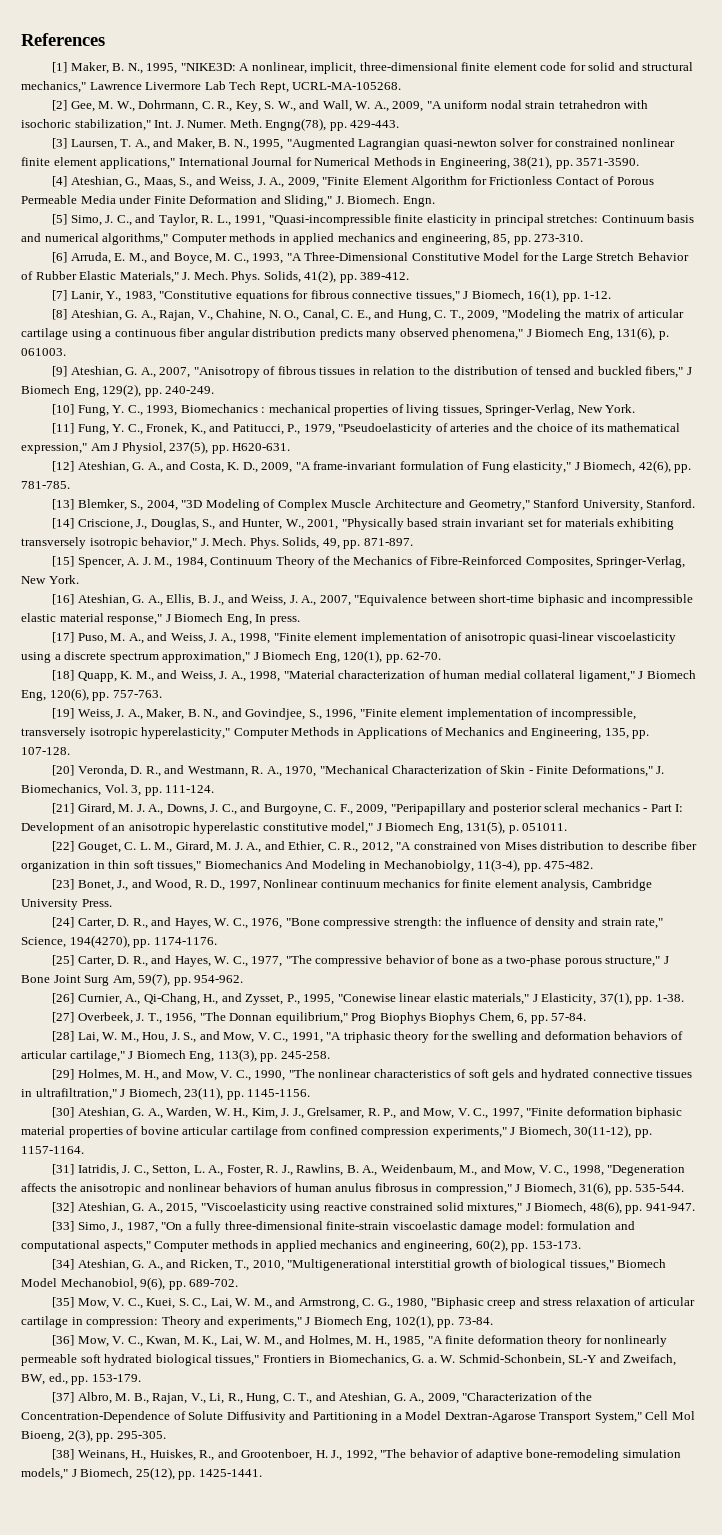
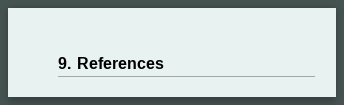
- References
+ 9. References
- [1] Maker, B. N., 1995, "NIKE3D: A nonlinear, implicit, three-dimensional finite element code for solid and structural mechanics," Lawrence Livermore Lab Tech Rept, UCRL-MA-105268.
- [2] Gee, M. W., Dohrmann, C. R., Key, S. W., and Wall, W. A., 2009, "A uniform nodal strain tetrahedron with isochoric stabilization," Int. J. Numer. Meth. Engng(78), pp. 429-443.
- [3] Laursen, T. A., and Maker, B. N., 1995, "Augmented Lagrangian quasi-newton solver for constrained nonlinear finite element applications," International Journal for Numerical Methods in Engineering, 38(21), pp. 3571-3590.
- [4] Ateshian, G., Maas, S., and Weiss, J. A., 2009, "Finite Element Algorithm for Frictionless Contact of Porous Permeable Media under Finite Deformation and Sliding," J. Biomech. Engn.
- [5] Simo, J. C., and Taylor, R. L., 1991, "Quasi-incompressible finite elasticity in principal stretches: Continuum basis and numerical algorithms," Computer methods in applied mechanics and engineering, 85, pp. 273-310.
- [6] Arruda, E. M., and Boyce, M. C., 1993, "A Three-Dimensional Constitutive Model for the Large Stretch Behavior of Rubber Elastic Materials," J. Mech. Phys. Solids, 41(2), pp. 389-412.
- [7] Lanir, Y., 1983, "Constitutive equations for fibrous connective tissues," J Biomech, 16(1), pp. 1-12.
- [8] Ateshian, G. A., Rajan, V., Chahine, N. O., Canal, C. E., and Hung, C. T., 2009, "Modeling the matrix of articular cartilage using a continuous fiber angular distribution predicts many observed phenomena," J Biomech Eng, 131(6), p. 061003.
- [9] Ateshian, G. A., 2007, "Anisotropy of fibrous tissues in relation to the distribution of tensed and buckled fibers," J Biomech Eng, 129(2), pp. 240-249.
- [10] Fung, Y. C., 1993, Biomechanics : mechanical properties of living tissues, Springer-Verlag, New York.
- [11] Fung, Y. C., Fronek, K., and Patitucci, P., 1979, "Pseudoelasticity of arteries and the choice of its mathematical expression," Am J Physiol, 237(5), pp. H620-631.
- [12] Ateshian, G. A., and Costa, K. D., 2009, "A frame-invariant formulation of Fung elasticity," J Biomech, 42(6), pp. 781-785.
- [13] Blemker, S., 2004, "3D Modeling of Complex Muscle Architecture and Geometry," Stanford University, Stanford.
- [14] Criscione, J., Douglas, S., and Hunter, W., 2001, "Physically based strain invariant set for materials exhibiting transversely isotropic behavior," J. Mech. Phys. Solids, 49, pp. 871-897.
- [15] Spencer, A. J. M., 1984, Continuum Theory of the Mechanics of Fibre-Reinforced Composites, Springer-Verlag, New York.
- [16] Ateshian, G. A., Ellis, B. J., and Weiss, J. A., 2007, "Equivalence between short-time biphasic and incompressible elastic material response," J Biomech Eng, In press.
- [17] Puso, M. A., and Weiss, J. A., 1998, "Finite element implementation of anisotropic quasi-linear viscoelasticity using a discrete spectrum approximation," J Biomech Eng, 120(1), pp. 62-70.
- [18] Quapp, K. M., and Weiss, J. A., 1998, "Material characterization of human medial collateral ligament," J Biomech Eng, 120(6), pp. 757-763.
- [19] Weiss, J. A., Maker, B. N., and Govindjee, S., 1996, "Finite element implementation of incompressible, transversely isotropic hyperelasticity," Computer Methods in Applications of Mechanics and Engineering, 135, pp. 107-128.
- [20] Veronda, D. R., and Westmann, R. A., 1970, "Mechanical Characterization of Skin - Finite Deformations," J. Biomechanics, Vol. 3, pp. 111-124.
- [21] Girard, M. J. A., Downs, J. C., and Burgoyne, C. F., 2009, "Peripapillary and posterior scleral mechanics - Part I: Development of an anisotropic hyperelastic constitutive model," J Biomech Eng, 131(5), p. 051011.
- [22] Gouget, C. L. M., Girard, M. J. A., and Ethier, C. R., 2012, "A constrained von Mises distribution to describe fiber organization in thin soft tissues," Biomechanics And Modeling in Mechanobiolgy, 11(3-4), pp. 475-482.
- [23] Bonet, J., and Wood, R. D., 1997, Nonlinear continuum mechanics for finite element analysis, Cambridge University Press.
- [24] Carter, D. R., and Hayes, W. C., 1976, "Bone compressive strength: the influence of density and strain rate," Science, 194(4270), pp. 1174-1176.
- [25] Carter, D. R., and Hayes, W. C., 1977, "The compressive behavior of bone as a two-phase porous structure," J Bone Joint Surg Am, 59(7), pp. 954-962.
- [26] Curnier, A., Qi-Chang, H., and Zysset, P., 1995, "Conewise linear elastic materials," J Elasticity, 37(1), pp. 1-38.
- [27] Overbeek, J. T., 1956, "The Donnan equilibrium," Prog Biophys Biophys Chem, 6, pp. 57-84.
- [28] Lai, W. M., Hou, J. S., and Mow, V. C., 1991, "A triphasic theory for the swelling and deformation behaviors of articular cartilage," J Biomech Eng, 113(3), pp. 245-258.
- [29] Holmes, M. H., and Mow, V. C., 1990, "The nonlinear characteristics of soft gels and hydrated connective tissues in ultrafiltration," J Biomech, 23(11), pp. 1145-1156.
- [30] Ateshian, G. A., Warden, W. H., Kim, J. J., Grelsamer, R. P., and Mow, V. C., 1997, "Finite deformation biphasic material properties of bovine articular cartilage from confined compression experiments," J Biomech, 30(11-12), pp. 1157-1164.
- [31] Iatridis, J. C., Setton, L. A., Foster, R. J., Rawlins, B. A., Weidenbaum, M., and Mow, V. C., 1998, "Degeneration affects the anisotropic and nonlinear behaviors of human anulus fibrosus in compression," J Biomech, 31(6), pp. 535-544.
- [32] Ateshian, G. A., 2015, "Viscoelasticity using reactive constrained solid mixtures," J Biomech, 48(6), pp. 941-947.
- [33] Simo, J., 1987, "On a fully three-dimensional finite-strain viscoelastic damage model: formulation and computational aspects," Computer methods in applied mechanics and engineering, 60(2), pp. 153-173.
- [34] Ateshian, G. A., and Ricken, T., 2010, "Multigenerational interstitial growth of biological tissues," Biomech Model Mechanobiol, 9(6), pp. 689-702.
- [35] Mow, V. C., Kuei, S. C., Lai, W. M., and Armstrong, C. G., 1980, "Biphasic creep and stress relaxation of articular cartilage in compression: Theory and experiments," J Biomech Eng, 102(1), pp. 73-84.
- [36] Mow, V. C., Kwan, M. K., Lai, W. M., and Holmes, M. H., 1985, "A finite deformation theory for nonlinearly permeable soft hydrated biological tissues," Frontiers in Biomechanics, G. a. W. Schmid-Schonbein, SL-Y and Zweifach, BW, ed., pp. 153-179.
- [37] Albro, M. B., Rajan, V., Li, R., Hung, C. T., and Ateshian, G. A., 2009, "Characterization of the Concentration-Dependence of Solute Diffusivity and Partitioning in a Model Dextran-Agarose Transport System," Cell Mol Bioeng, 2(3), pp. 295-305.
- [38] Weinans, H., Huiskes, R., and Grootenboer, H. J., 1992, "The behavior of adaptive bone-remodeling simulation models," J Biomech, 25(12), pp. 1425-1441.

